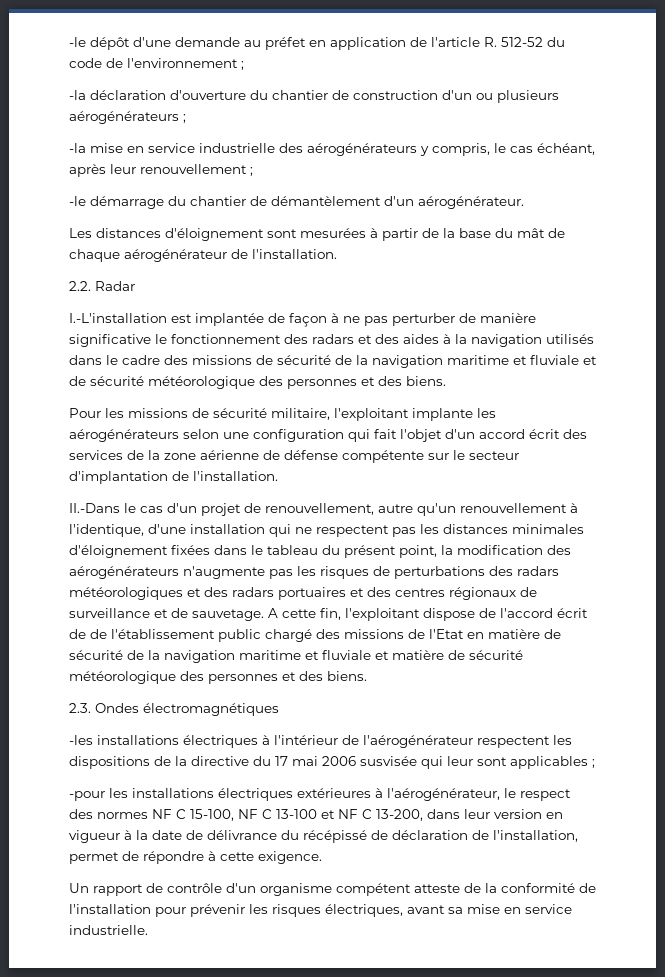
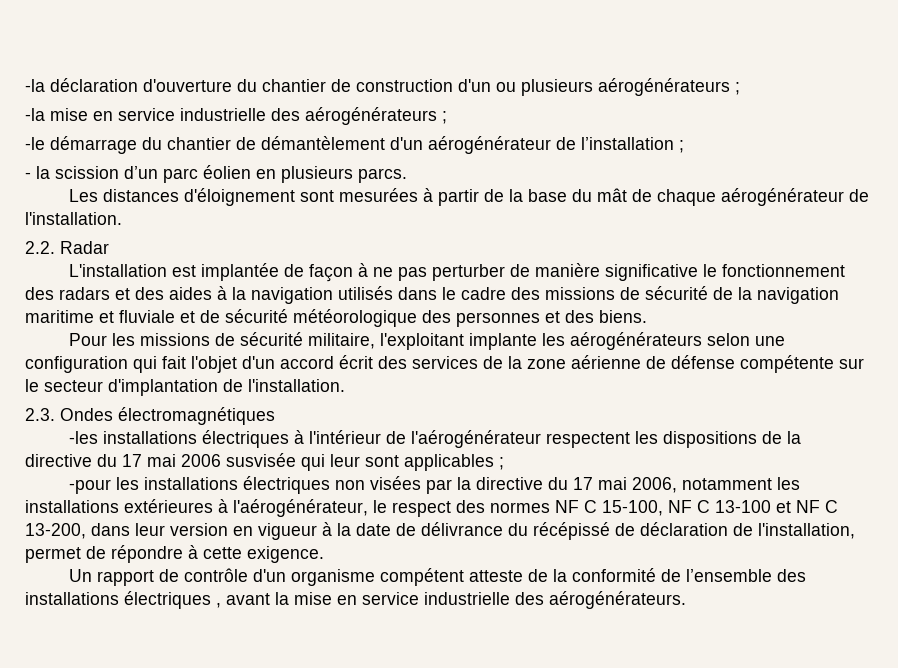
- -le dépôt d'une demande au préfet en application de l'article R. 512-52 du code de l'environnement ;
- -la mise en service industrielle des aérogénérateurs y compris, le cas échéant, après leur renouvellement ;
+ -la mise en service industrielle des aérogénérateurs ;
- -le démarrage du chantier de démantèlement d'un aérogénérateur.
+ -le démarrage du chantier de démantèlement d'un aérogénérateur de l’installation ;
+ - la scission d’un parc éolien en plusieurs parcs.
- I.-L'installation est implantée de façon à ne pas perturber de manière significative le fonctionnement des radars et des aides à la navigation utilisés dans le cadre des missions de sécurité de la navigation maritime et fluviale et de sécurité météorologique des personnes et des biens.
+ L'installation est implantée de façon à ne pas perturber de manière significative le fonctionnement des radars et des aides à la navigation utilisés dans le cadre des missions de sécurité de la navigation maritime et fluviale et de sécurité météorologique des personnes et des biens.
- II.-Dans le cas d'un projet de renouvellement, autre qu'un renouvellement à l'identique, d'une installation qui ne respectent pas les distances minimales d'éloignement fixées dans le tableau du présent point, la modification des aérogénérateurs n'augmente pas les risques de perturbations des radars météorologiques et des radars portuaires et des centres régionaux de surveillance et de sauvetage. A cette fin, l'exploitant dispose de l'accord écrit de de l'établissement public chargé des missions de l'Etat en matière de sécurité de la navigation maritime et fluviale et matière de sécurité météorologique des personnes et des biens.
- -pour les installations électriques extérieures à l'aérogénérateur, le respect des normes NF C 15-100, NF C 13-100 et NF C 13-200, dans leur version en vigueur à la date de délivrance du récépissé de déclaration de l'installation, permet de répondre à cette exigence.
+ -pour les installations électriques non visées par la directive du 17 mai 2006, notamment les installations extérieures à l'aérogénérateur, le respect des normes NF C 15-100, NF C 13-100 et NF C 13-200, dans leur version en vigueur à la date de délivrance du récépissé de déclaration de l'installation, permet de répondre à cette exigence.
- Un rapport de contrôle d'un organisme compétent atteste de la conformité de l'installation pour prévenir les risques électriques, avant sa mise en service industrielle.
+ Un rapport de contrôle d'un organisme compétent atteste de la conformité de l’ensemble des installations électriques , avant la mise en service industrielle des aérogénérateurs.

